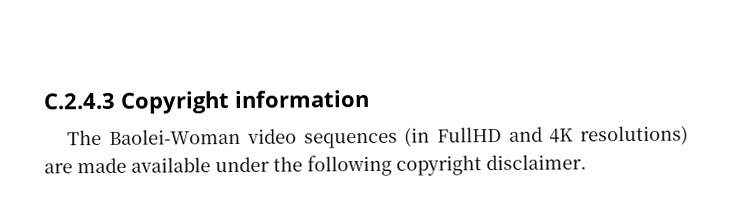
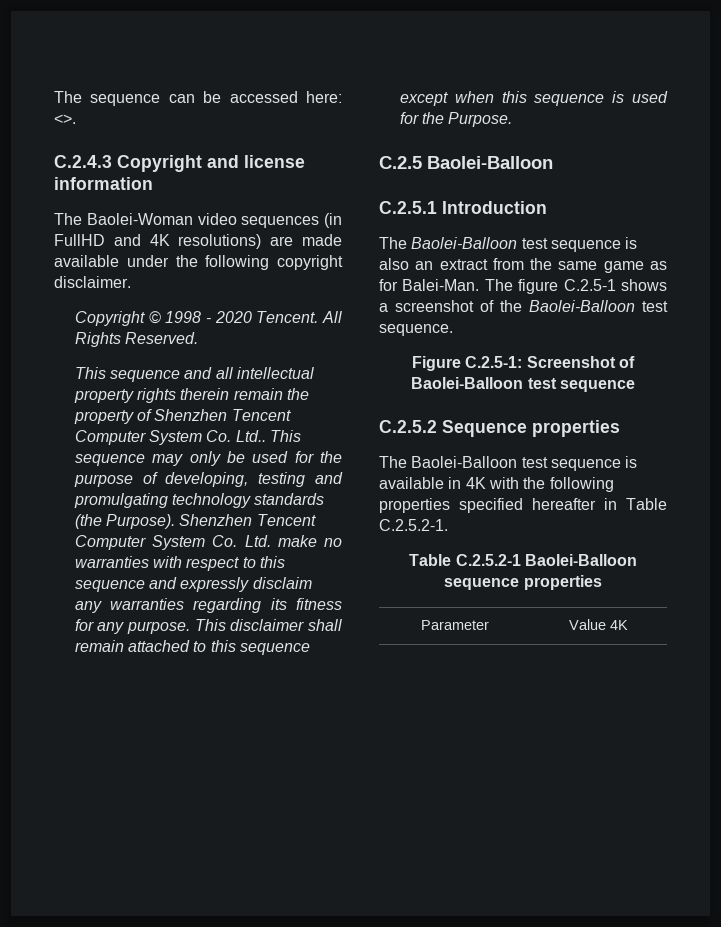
- C.2.4.3 Copyright information
+ The sequence can be accessed here: <>.
+ C.2.4.3 Copyright and license information
+ Copyright © 1998 - 2020 Tencent. All Rights Reserved.
+ This sequence and all intellectual property rights therein remain the property of Shenzhen Tencent Computer System Co. Ltd.. This sequence may only be used for the purpose of developing, testing and promulgating technology standards (the Purpose). Shenzhen Tencent Computer System Co. Ltd. make no warranties with respect to this sequence and expressly disclaim any warranties regarding its fitness for any purpose. This disclaimer shall remain attached to this sequence except when this sequence is used for the Purpose.
+ C.2.5 Baolei-Balloon
+ C.2.5.1 Introduction
+ The Baolei-Balloon test sequence is also an extract from the same game as for Balei-Man. The figure C.2.5-1 shows a screenshot of the Baolei-Balloon test sequence.
+ Figure C.2.5-1: Screenshot of Baolei-Balloon test sequence
+ C.2.5.2 Sequence properties
+ The Baolei-Balloon test sequence is available in 4K with the following properties specified hereafter in Table C.2.5.2-1.
+ Table C.2.5.2-1 Baolei-Balloon sequence properties
+ Parameter | Value 4K

